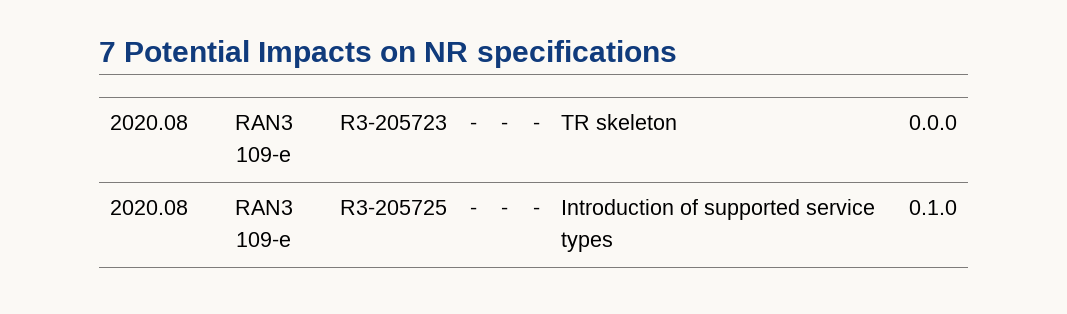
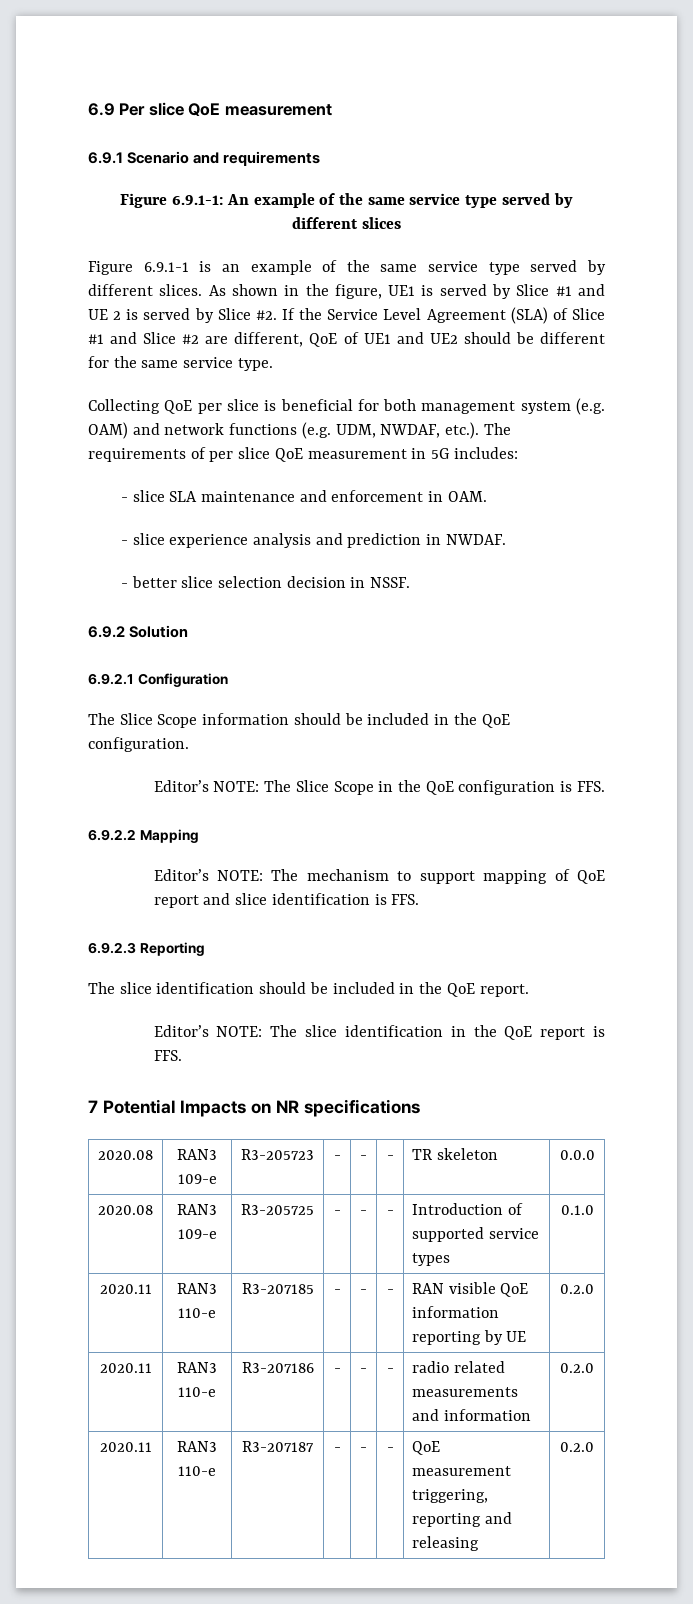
+ 6.9 Per slice QoE measurement
+ 6.9.1 Scenario and requirements
+ Figure 6.9.1-1: An example of the same service type served by different slices
+ Figure 6.9.1-1 is an example of the same service type served by different slices. As shown in the figure, UE1 is served by Slice #1 and UE 2 is served by Slice #2. If the Service Level Agreement (SLA) of Slice #1 and Slice #2 are different, QoE of UE1 and UE2 should be different for the same service type.
+ Collecting QoE per slice is beneficial for both management system (e.g. OAM) and network functions (e.g. UDM, NWDAF, etc.). The requirements of per slice QoE measurement in 5G includes:
+ - slice SLA maintenance and enforcement in OAM.
+ - slice experience analysis and prediction in NWDAF.
+ - better slice selection decision in NSSF.
+ 6.9.2 Solution
+ 6.9.2.1 Configuration
+ The Slice Scope information should be included in the QoE configuration.
+ Editor’s NOTE: The Slice Scope in the QoE configuration is FFS.
+ 6.9.2.2 Mapping
+ Editor’s NOTE: The mechanism to support mapping of QoE report and slice identification is FFS.
+ 6.9.2.3 Reporting
+ The slice identification should be included in the QoE report.
+ Editor’s NOTE: The slice identification in the QoE report is FFS.
+ 2020.11 | RAN3 110-e | R3-207185 | - | - | - | RAN visible QoE information reporting by UE | 0.2.0
+ 2020.11 | RAN3 110-e | R3-207186 | - | - | - | radio related measurements and information | 0.2.0
+ 2020.11 | RAN3 110-e | R3-207187 | - | - | - | QoE measurement triggering, reporting and releasing | 0.2.0

